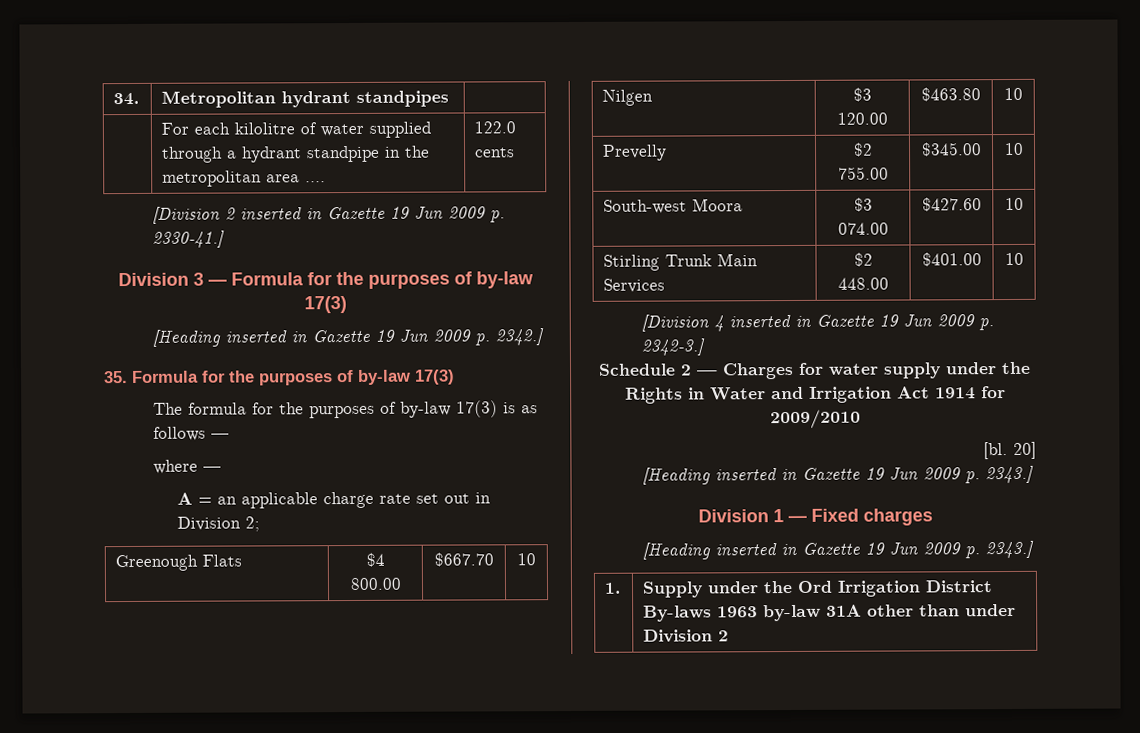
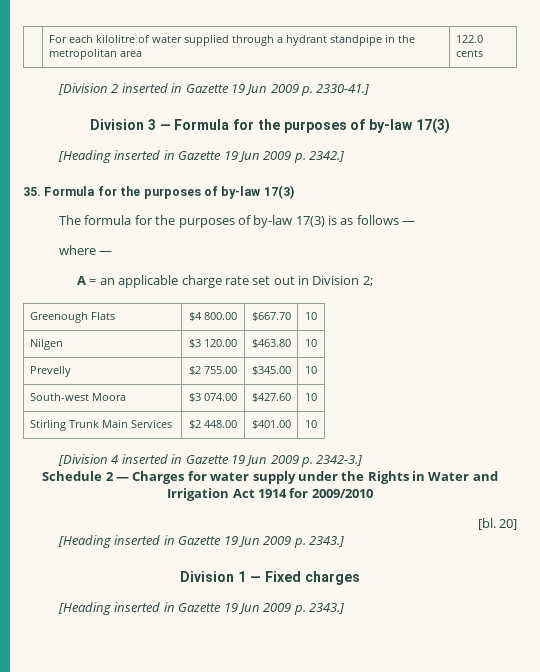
- 34. | Metropolitan hydrant standpipes |
- | For each kilolitre of water supplied through a hydrant standpipe in the metropolitan area .... | 122.0 cents
+ | For each kilolitre of water supplied through a hydrant standpipe in the metropolitan area | 122.0 cents
- 1. | Supply under the Ord Irrigation District By-laws 1963 by-law 31A other than under Division 2

